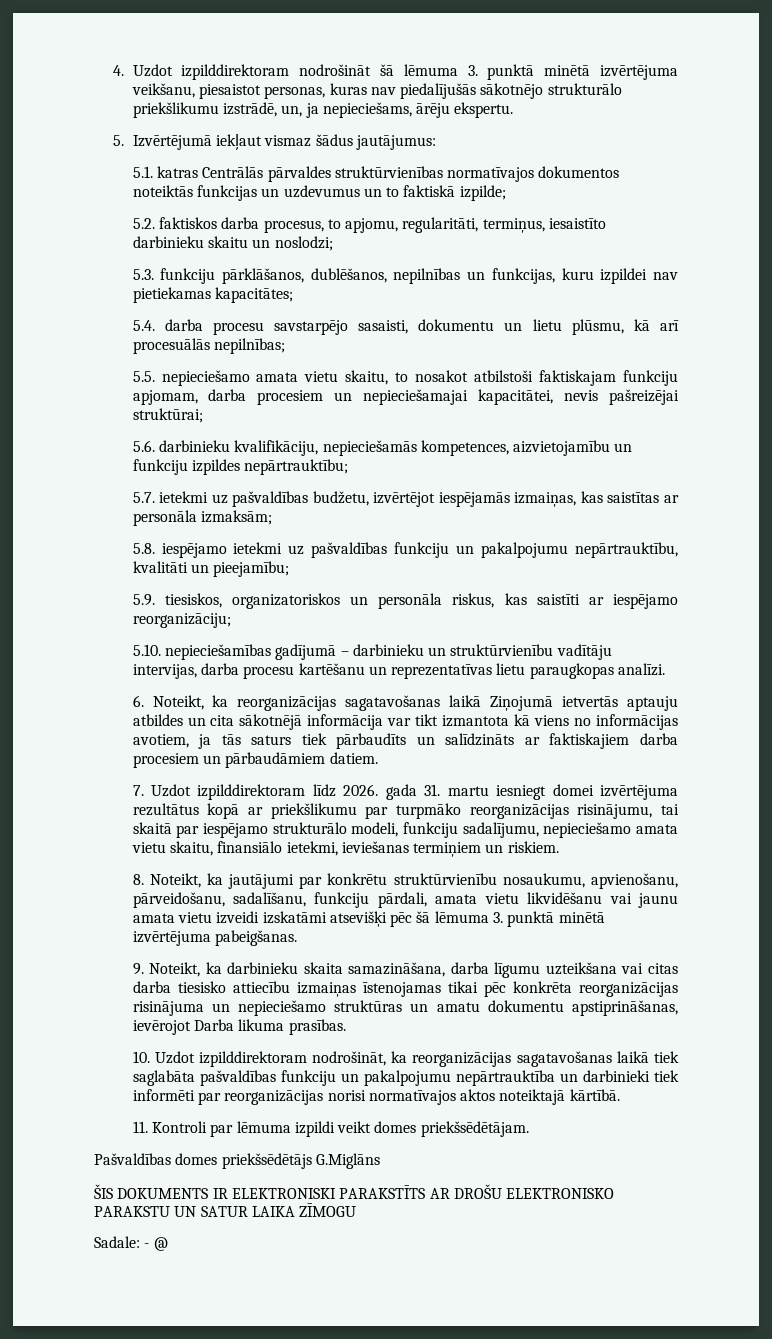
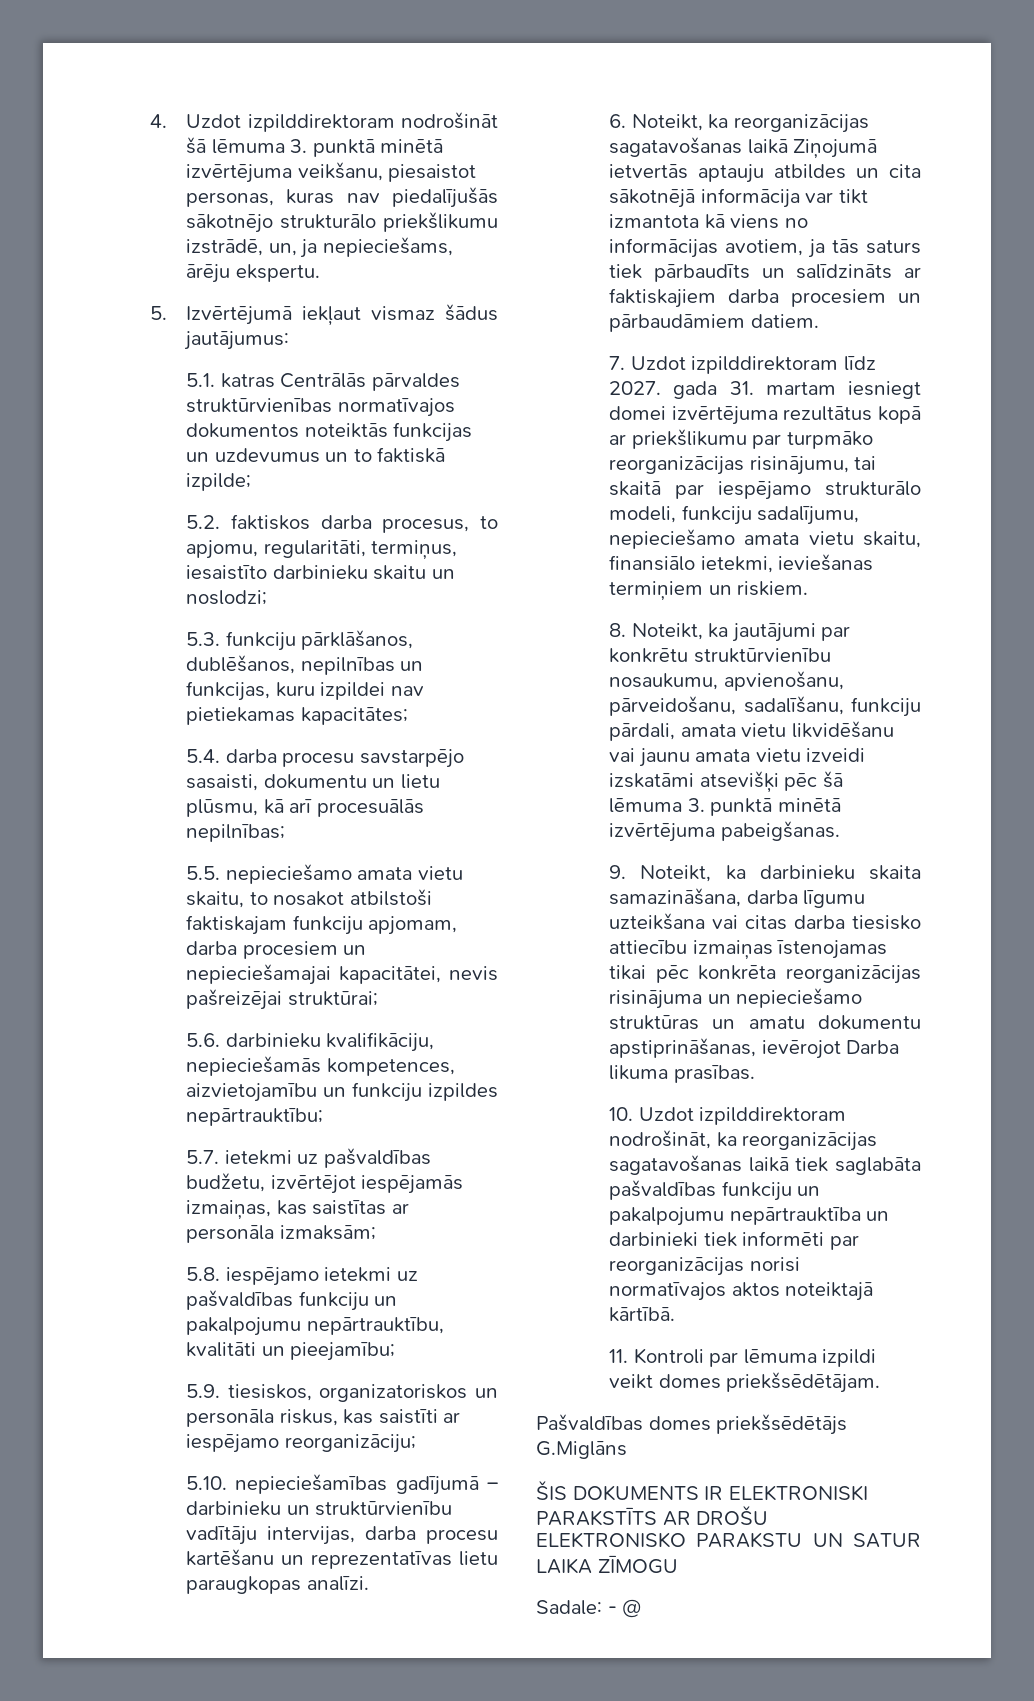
- 7. Uzdot izpilddirektoram līdz 2026. gada 31. martu iesniegt domei izvērtējuma rezultātus kopā ar priekšlikumu par turpmāko reorganizācijas risinājumu, tai skaitā par iespējamo strukturālo modeli, funkciju sadalījumu, nepieciešamo amata vietu skaitu, finansiālo ietekmi, ieviešanas termiņiem un riskiem.
+ 7. Uzdot izpilddirektoram līdz 2027. gada 31. martam iesniegt domei izvērtējuma rezultātus kopā ar priekšlikumu par turpmāko reorganizācijas risinājumu, tai skaitā par iespējamo strukturālo modeli, funkciju sadalījumu, nepieciešamo amata vietu skaitu, finansiālo ietekmi, ieviešanas termiņiem un riskiem.

